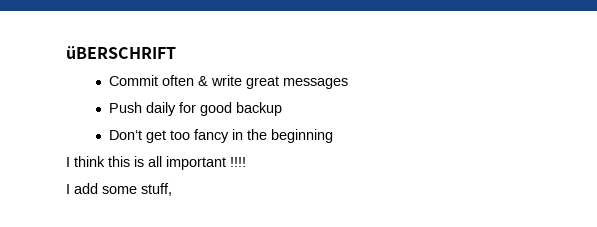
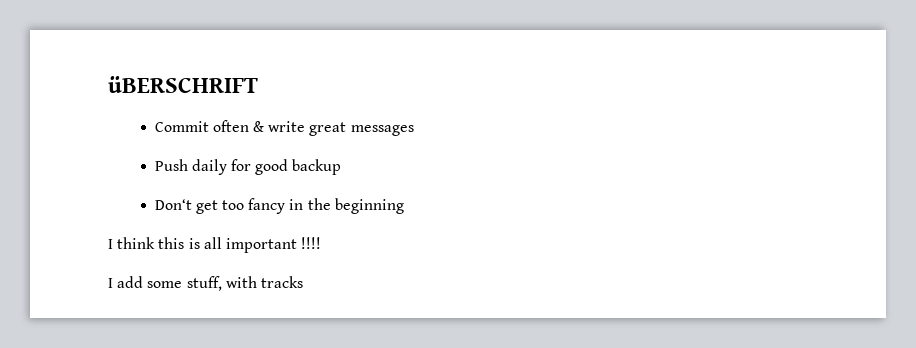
- I add some stuff,
+ I add some stuff, with tracks

